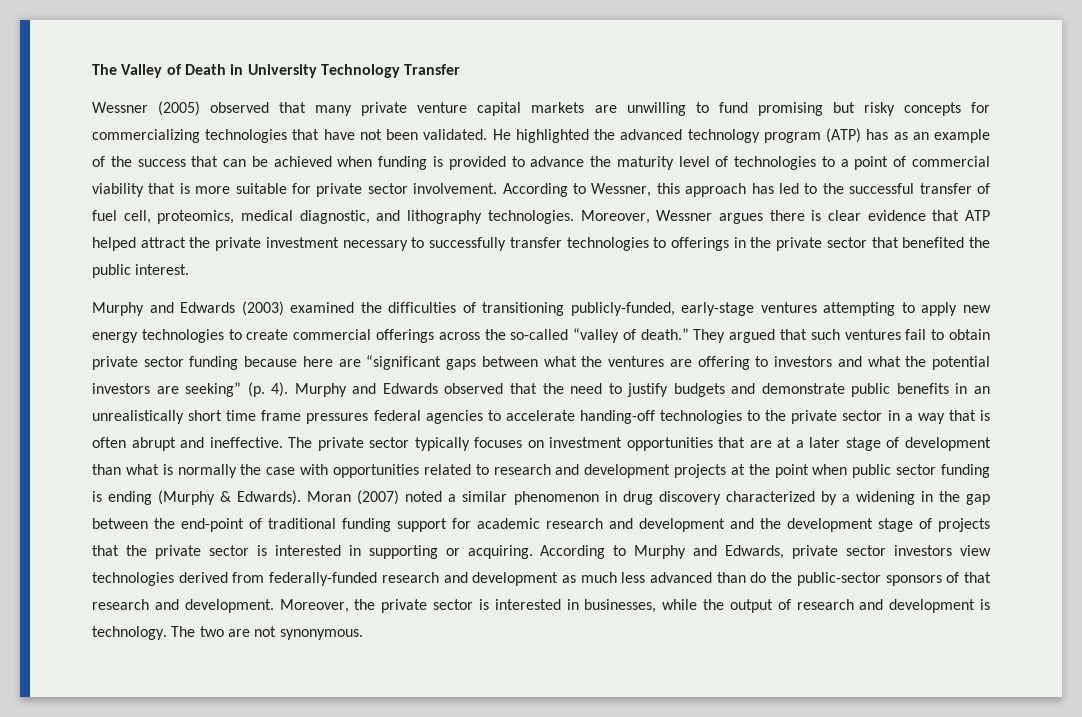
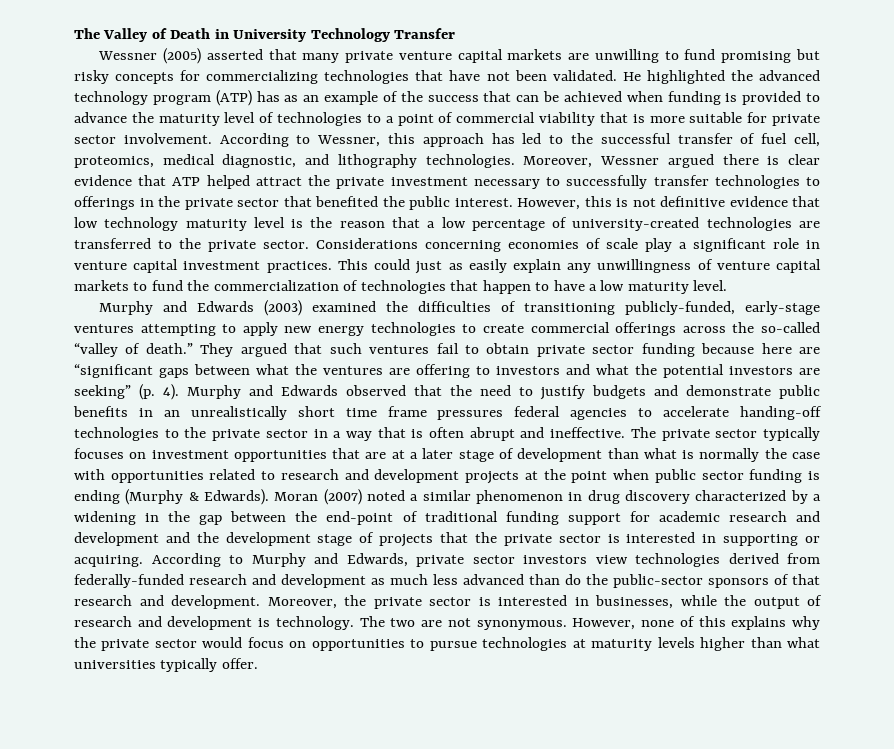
- Wessner (2005) observed that many private venture capital markets are unwilling to fund promising but risky concepts for commercializing technologies that have not been validated.
+ Wessner (2005) asserted that many private venture capital markets are unwilling to fund promising but risky concepts for commercializing technologies that have not been validated.
- Moreover, Wessner argues there is clear evidence that ATP helped attract the private investment necessary to successfully transfer technologies to offerings in the private sector that benefited the public interest.
+ Moreover, Wessner argued there is clear evidence that ATP helped attract the private investment necessary to successfully transfer technologies to offerings in the private sector that benefited the public interest. However, this is not definitive evidence that low technology maturity level is the reason that a low percentage of university-created technologies are transferred to the private sector. Considerations concerning economies of scale play a significant role in venture capital investment practices. This could just as easily explain any unwillingness of venture capital markets to fund the commercialization of technologies that happen to have a low maturity level.
+ However, none of this explains why the private sector would focus on opportunities to pursue technologies at maturity levels higher than what universities typically offer.

